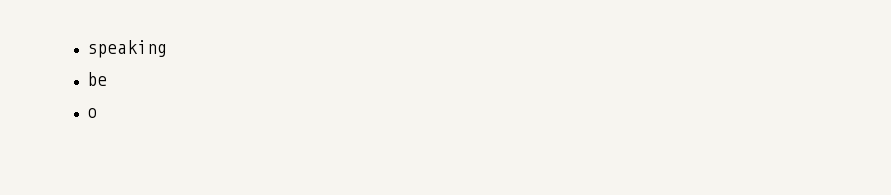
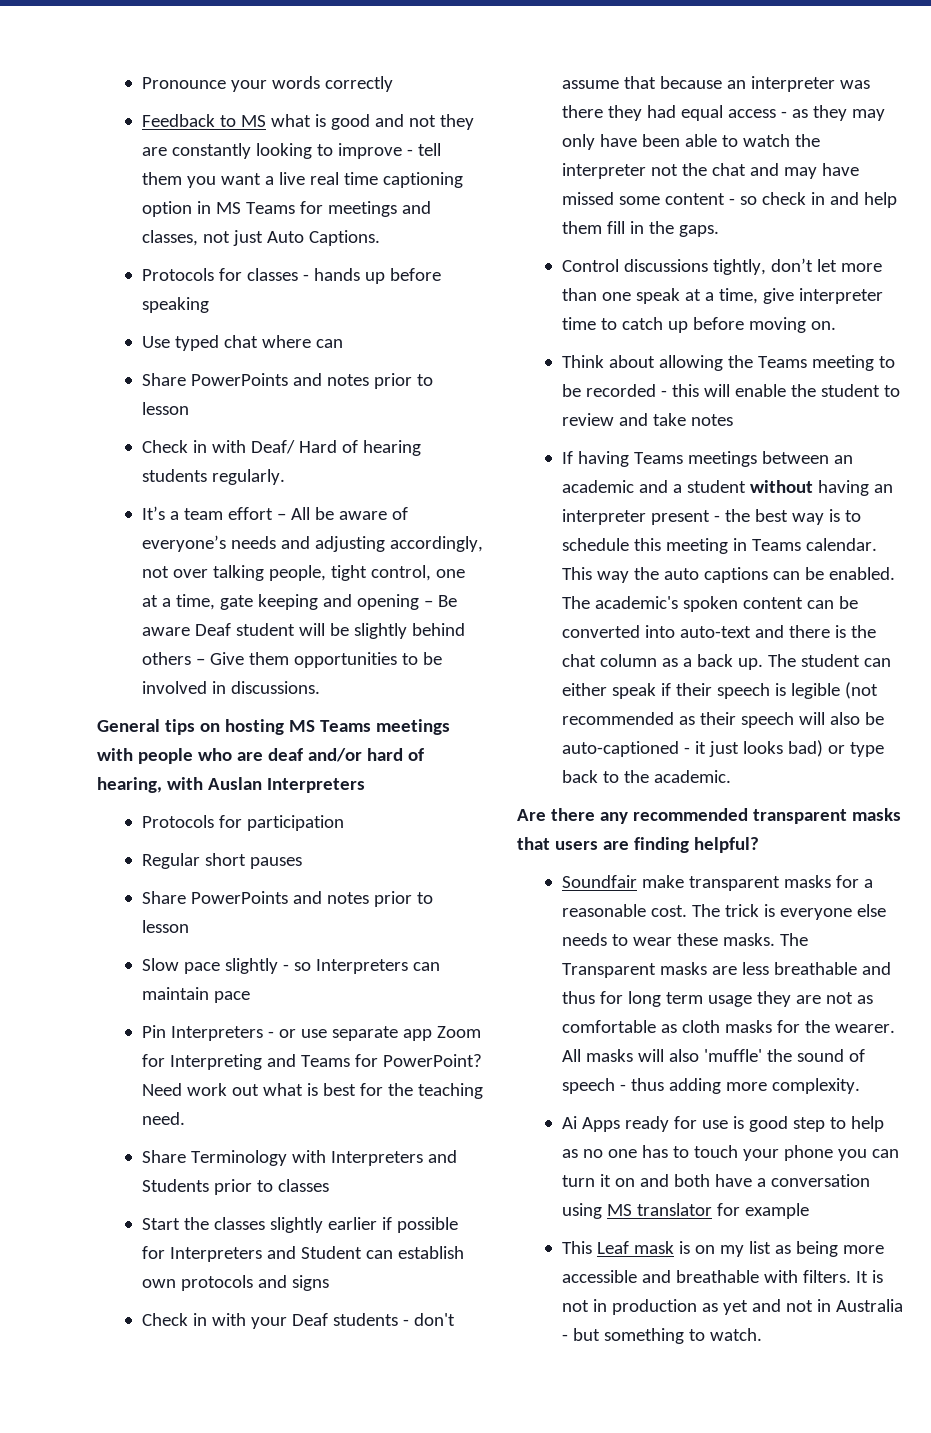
- speaking
- be
- o
+ Pronounce your words correctly
+ Feedback to MS what is good and not they are constantly looking to improve - tell them you want a live real time captioning option in MS Teams for meetings and classes, not just Auto Captions.
+ Protocols for classes - hands up before speaking
+ Use typed chat where can
+ Share PowerPoints and notes prior to lesson
+ Check in with Deaf/ Hard of hearing students regularly.
+ It’s a team effort – All be aware of everyone’s needs and adjusting accordingly, not over talking people, tight control, one at a time, gate keeping and opening – Be aware Deaf student will be slightly behind others – Give them opportunities to be involved in discussions.
+ General tips on hosting MS Teams meetings with people who are deaf and/or hard of hearing, with Auslan Interpreters
+ Protocols for participation
+ Regular short pauses
+ Share PowerPoints and notes prior to lesson
+ Slow pace slightly - so Interpreters can maintain pace
+ Pin Interpreters - or use separate app Zoom for Interpreting and Teams for PowerPoint? Need work out what is best for the teaching need.
+ Share Terminology with Interpreters and Students prior to classes
+ Start the classes slightly earlier if possible for Interpreters and Student can establish own protocols and signs
+ Check in with your Deaf students - don't assume that because an interpreter was there they had equal access - as they may only have been able to watch the interpreter not the chat and may have missed some content - so check in and help them fill in the gaps.
+ Control discussions tightly, don’t let more than one speak at a time, give interpreter time to catch up before moving on.
+ Think about allowing the Teams meeting to be recorded - this will enable the student to review and take notes
+ If having Teams meetings between an academic and a student without having an interpreter present - the best way is to schedule this meeting in Teams calendar. This way the auto captions can be enabled. The academic's spoken content can be converted into auto-text and there is the chat column as a back up. The student can either speak if their speech is legible (not recommended as their speech will also be auto-captioned - it just looks bad) or type back to the academic.
+ Are there any recommended transparent masks that users are finding helpful?
+ Soundfair make transparent masks for a reasonable cost. The trick is everyone else needs to wear these masks. The Transparent masks are less breathable and thus for long term usage they are not as comfortable as cloth masks for the wearer. All masks will also 'muffle' the sound of speech - thus adding more complexity.
+ Ai Apps ready for use is good step to help as no one has to touch your phone you can turn it on and both have a conversation using MS translator for example
+ This Leaf mask is on my list as being more accessible and breathable with filters. It is not in production as yet and not in Australia - but something to watch.

